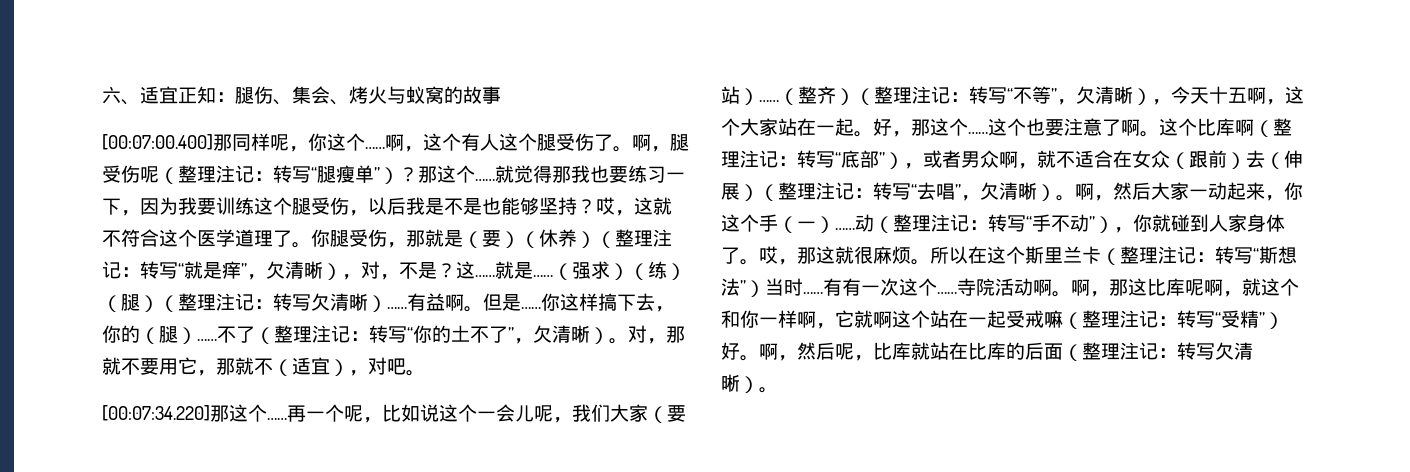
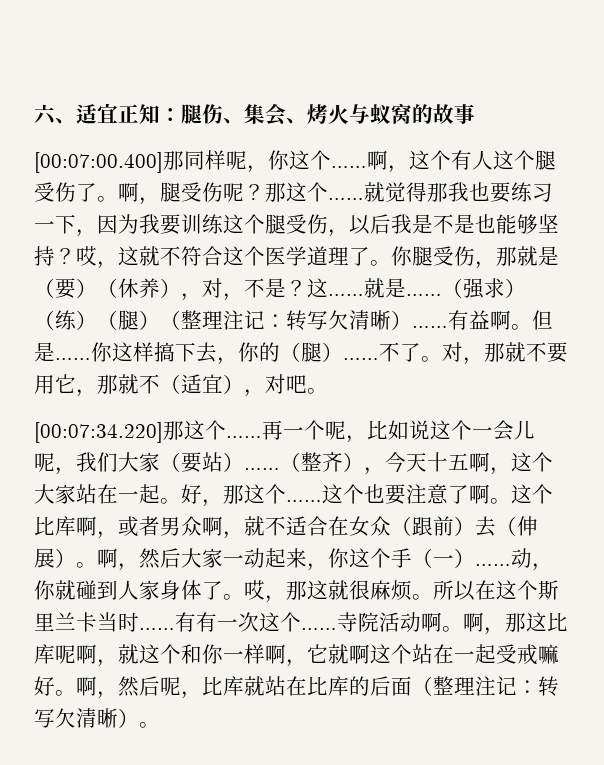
- 啊，腿受伤呢（整理注记：转写“腿瘦单”）？
+ 啊，腿受伤呢？
- 你腿受伤，那就是（要）（休养）（整理注记：转写“就是痒”，欠清晰），对，不是？
+ 你腿受伤，那就是（要）（休养），对，不是？
- 不了（整理注记：转写“你的土不了”，欠清晰）。
+ 不了。
- （整齐）（整理注记：转写“不等”，欠清晰），今天十五啊，这个大家站在一起。
+ （整齐），今天十五啊，这个大家站在一起。
- 这个比库啊（整理注记：转写“底部”），或者男众啊，就不适合在女众（跟前）去（伸展）（整理注记：转写“去唱”，欠清晰）。
+ 这个比库啊，或者男众啊，就不适合在女众（跟前）去（伸展）。
- 动（整理注记：转写“手不动”），你就碰到人家身体了。
+ 动，你就碰到人家身体了。
- 所以在这个斯里兰卡（整理注记：转写“斯想法”）当时……
+ 所以在这个斯里兰卡当时……
- 啊，那这比库呢啊，就这个和你一样啊，它就啊这个站在一起受戒嘛（整理注记：转写“受精”）好。
+ 啊，那这比库呢啊，就这个和你一样啊，它就啊这个站在一起受戒嘛好。

